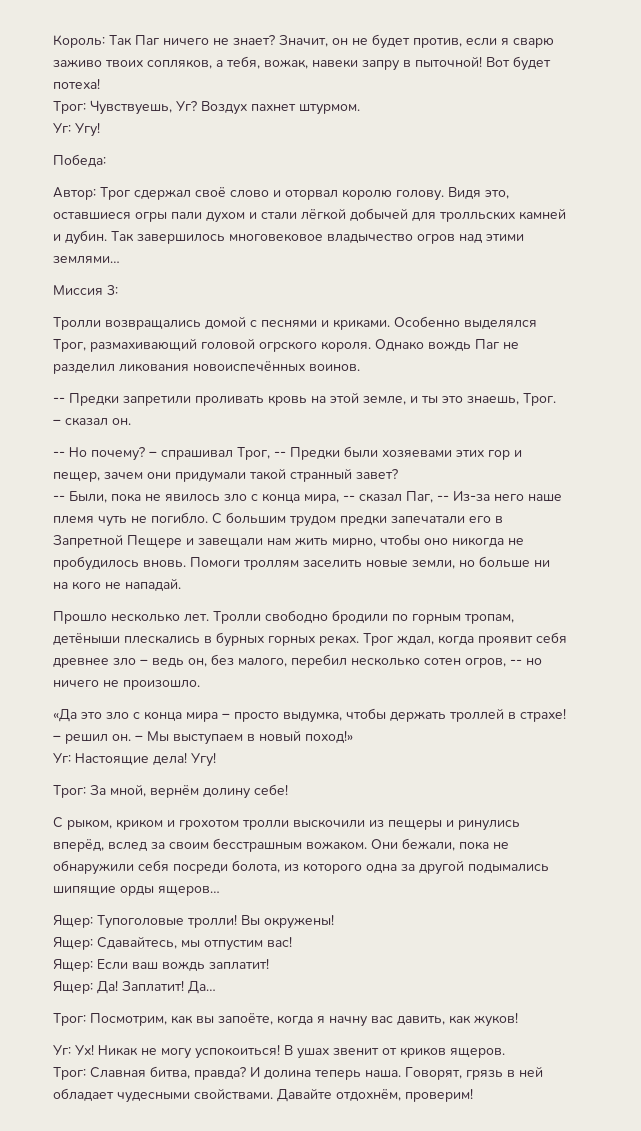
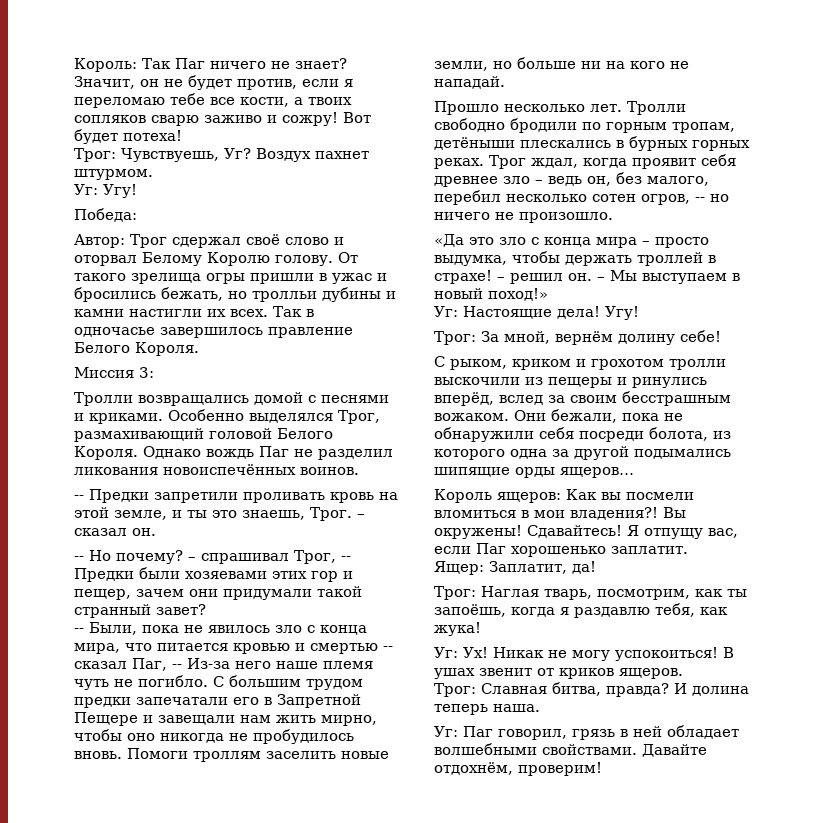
- Значит, он не будет против, если я сварю заживо твоих сопляков, а тебя, вожак, навеки запру в пыточной!
+ Значит, он не будет против, если я переломаю тебе все кости, а твоих сопляков сварю заживо и сожру!
- Автор: Трог сдержал своё слово и оторвал королю голову. Видя это, оставшиеся огры пали духом и стали лёгкой добычей для тролльских камней и дубин. Так завершилось многовековое владычество огров над этими землями…
+ Автор: Трог сдержал своё слово и оторвал Белому Королю голову. От такого зрелища огры пришли в ужас и бросились бежать, но тролльи дубины и камни настигли их всех. Так в одночасье завершилось правление Белого Короля.
- Особенно выделялся Трог, размахивающий головой огрского короля.
+ Особенно выделялся Трог, размахивающий головой Белого Короля.
- -- Были, пока не явилось зло с конца мира, -- сказал Паг, -- Из-за него наше племя чуть не погибло.
+ -- Были, пока не явилось зло с конца мира, что питается кровью и смертью -- сказал Паг, -- Из-за него наше племя чуть не погибло.
- Ящер: Тупоголовые тролли! Вы окружены!
- Ящер: Сдавайтесь, мы отпустим вас!
- Ящер: Если ваш вождь заплатит!
- Ящер: Да! Заплатит! Да…
- Трог: Посмотрим, как вы запоёте, когда я начну вас давить, как жуков!
+ Король ящеров: Как вы посмели вломиться в мои владения?! Вы окружены! Сдавайтесь! Я отпущу вас, если Паг хорошенько заплатит.
+ Ящер: Заплатит, да!
+ Трог: Наглая тварь, посмотрим, как ты запоёшь, когда я раздавлю тебя, как жука!
- И долина теперь наша. Говорят, грязь в ней обладает чудесными свойствами.
+ И долина теперь наша.
+ Уг: Паг говорил, грязь в ней обладает волшебными свойствами.

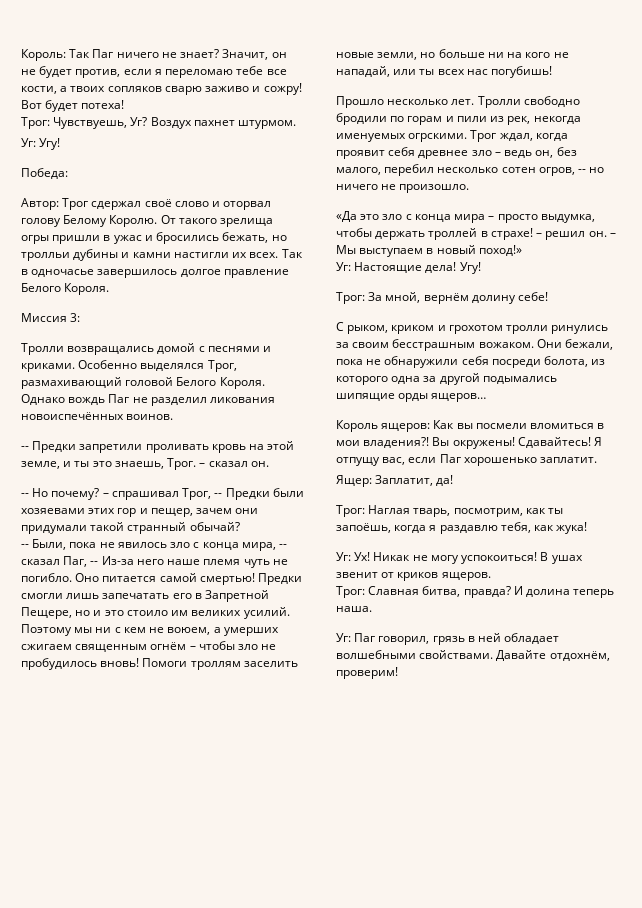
- Автор: Трог сдержал своё слово и оторвал Белому Королю голову.
+ Автор: Трог сдержал своё слово и оторвал голову Белому Королю.
- Так в одночасье завершилось правление Белого Короля.
+ Так в одночасье завершилось долгое правление Белого Короля.
- – спрашивал Трог, -- Предки были хозяевами этих гор и пещер, зачем они придумали такой странный завет?
+ – спрашивал Трог, -- Предки были хозяевами этих гор и пещер, зачем они придумали такой странный обычай?
- -- Были, пока не явилось зло с конца мира, что питается кровью и смертью -- сказал Паг, -- Из-за него наше племя чуть не погибло.
+ -- Были, пока не явилось зло с конца мира, -- сказал Паг, -- Из-за него наше племя чуть не погибло.
- С большим трудом предки запечатали его в Запретной Пещере и завещали нам жить мирно, чтобы оно никогда не пробудилось вновь.
+ Оно питается самой смертью! Предки смогли лишь запечатать его в Запретной Пещере, но и это стоило им великих усилий. Поэтому мы ни с кем не воюем, а умерших сжигаем священным огнём – чтобы зло не пробудилось вновь!
- Помоги троллям заселить новые земли, но больше ни на кого не нападай.
+ Помоги троллям заселить новые земли, но больше ни на кого не нападай, или ты всех нас погубишь!
- Тролли свободно бродили по горным тропам, детёныши плескались в бурных горных реках.
+ Тролли свободно бродили по горам и пили из рек, некогда именуемых огрскими.
- С рыком, криком и грохотом тролли выскочили из пещеры и ринулись вперёд, вслед за своим бесстрашным вожаком.
+ С рыком, криком и грохотом тролли ринулись за своим бесстрашным вожаком.

